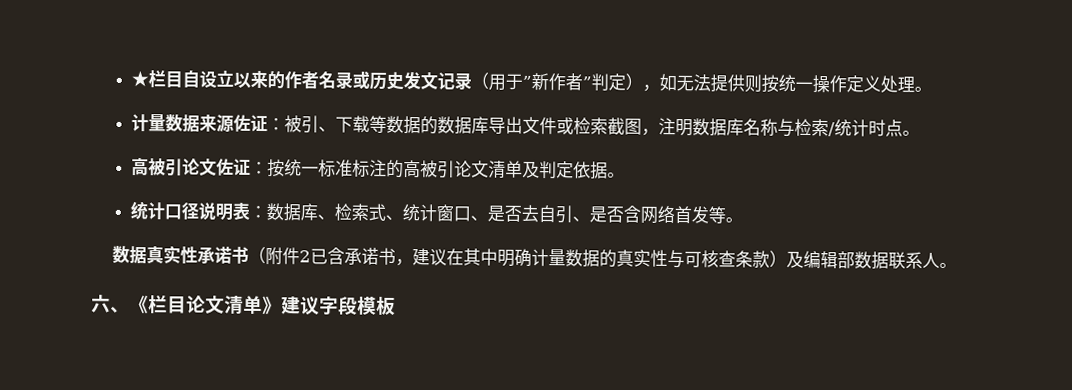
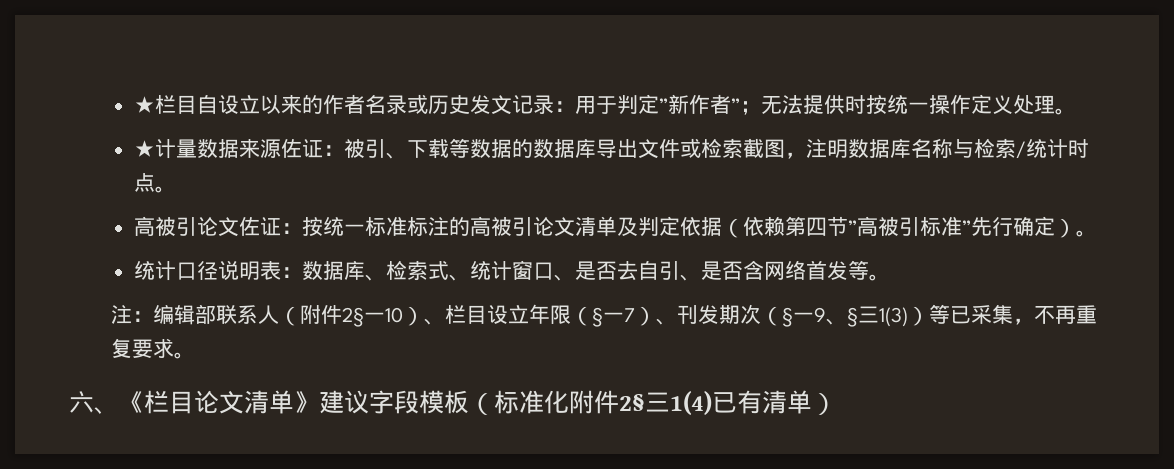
- ★栏目自设立以来的作者名录或历史发文记录（用于”新作者”判定），如无法提供则按统一操作定义处理。
+ ★栏目自设立以来的作者名录或历史发文记录：用于判定”新作者”；无法提供时按统一操作定义处理。
- 计量数据来源佐证：被引、下载等数据的数据库导出文件或检索截图，注明数据库名称与检索/统计时点。
+ ★计量数据来源佐证：被引、下载等数据的数据库导出文件或检索截图，注明数据库名称与检索/统计时点。
- 高被引论文佐证：按统一标准标注的高被引论文清单及判定依据。
+ 高被引论文佐证：按统一标准标注的高被引论文清单及判定依据（依赖第四节”高被引标准”先行确定）。
- 数据真实性承诺书（附件2已含承诺书，建议在其中明确计量数据的真实性与可核查条款）及编辑部数据联系人。
+ 注：编辑部联系人（附件2§一10）、栏目设立年限（§一7）、刊发期次（§一9、§三1(3)）等已采集，不再重复要求。
- 六、《栏目论文清单》建议字段模板
+ 六、《栏目论文清单》建议字段模板（标准化附件2§三1(4)已有清单）

